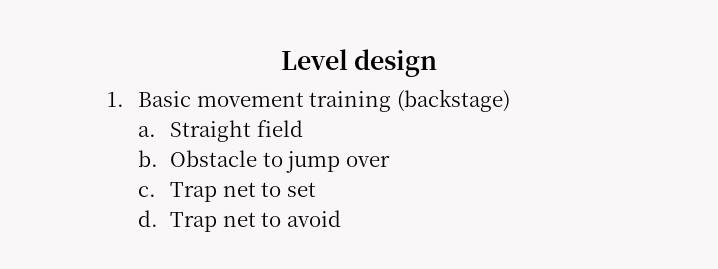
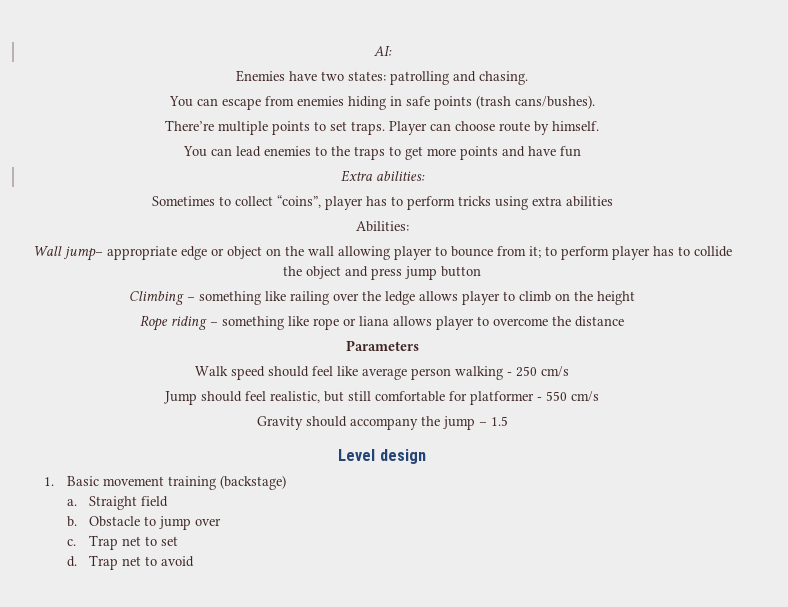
+ AI:
+ Enemies have two states: patrolling and chasing.
+ You can escape from enemies hiding in safe points (trash cans/bushes).
+ There’re multiple points to set traps. Player can choose route by himself.
+ You can lead enemies to the traps to get more points and have fun
+ Extra abilities:
+ Sometimes to collect “coins”, player has to perform tricks using extra abilities
+ Abilities:
+ Wall jump– appropriate edge or object on the wall allowing player to bounce from it; to perform player has to collide the object and press jump button
+ Climbing – something like railing over the ledge allows player to climb on the height
+ Rope riding – something like rope or liana allows player to overcome the distance
+ Parameters
+ Walk speed should feel like average person walking - 250 cm/s
+ Jump should feel realistic, but still comfortable for platformer - 550 cm/s
+ Gravity should accompany the jump – 1.5

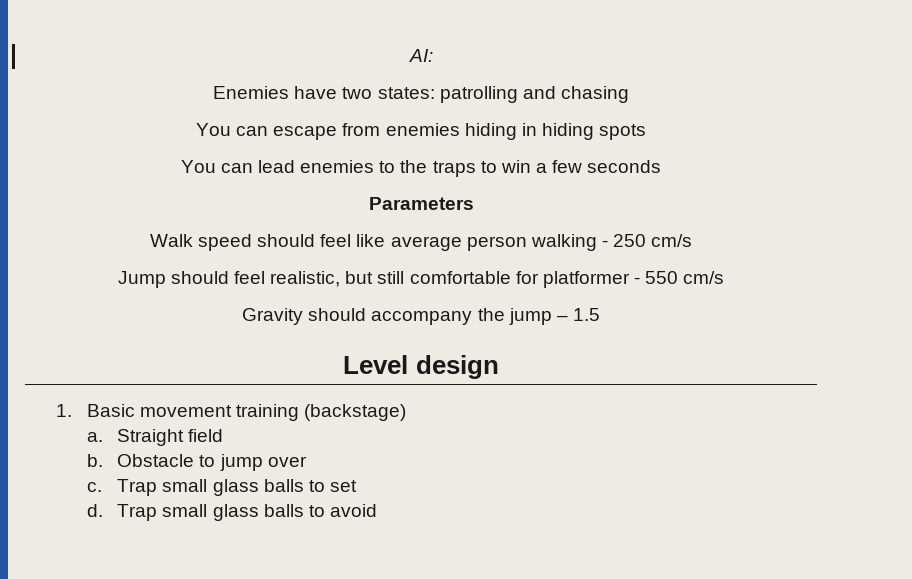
- Enemies have two states: patrolling and chasing.
+ Enemies have two states: patrolling and chasing
- You can escape from enemies hiding in safe points (trash cans/bushes).
- There’re multiple points to set traps. Player can choose route by himself.
+ You can escape from enemies hiding in hiding spots
- You can lead enemies to the traps to get more points and have fun
- Extra abilities:
- Sometimes to collect “coins”, player has to perform tricks using extra abilities
- Abilities:
- Wall jump– appropriate edge or object on the wall allowing player to bounce from it; to perform player has to collide the object and press jump button
- Climbing – something like railing over the ledge allows player to climb on the height
- Rope riding – something like rope or liana allows player to overcome the distance
+ You can lead enemies to the traps to win a few seconds
- Trap net to set
+ Trap small glass balls to set
- Trap net to avoid
+ Trap small glass balls to avoid

